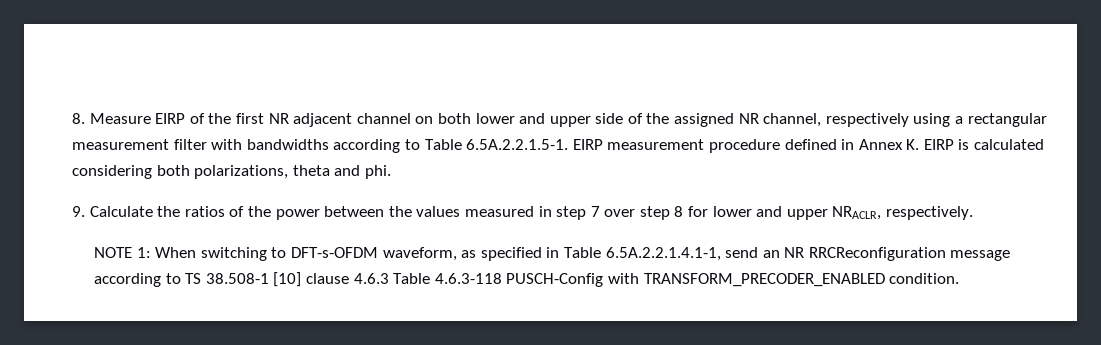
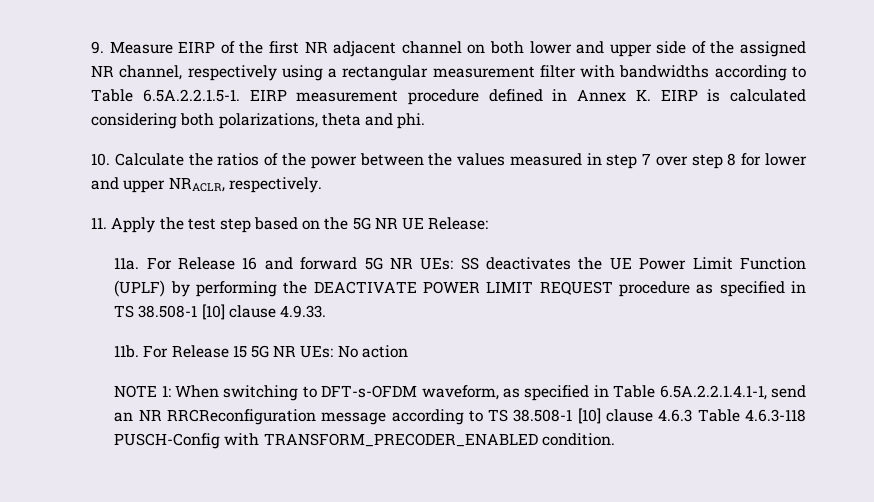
- 8. Measure EIRP of the first NR adjacent channel on both lower and upper side of the assigned NR channel, respectively using a rectangular measurement filter with bandwidths according to Table 6.5A.2.2.1.5-1. EIRP measurement procedure defined in Annex K. EIRP is calculated considering both polarizations, theta and phi.
+ 9. Measure EIRP of the first NR adjacent channel on both lower and upper side of the assigned NR channel, respectively using a rectangular measurement filter with bandwidths according to Table 6.5A.2.2.1.5-1. EIRP measurement procedure defined in Annex K. EIRP is calculated considering both polarizations, theta and phi.
- 9. Calculate the ratios of the power between the values measured in step 7 over step 8 for lower and upper NRACLR, respectively.
+ 10. Calculate the ratios of the power between the values measured in step 7 over step 8 for lower and upper NRACLR, respectively.
+ 11. Apply the test step based on the 5G NR UE Release:
+ 11a. For Release 16 and forward 5G NR UEs: SS deactivates the UE Power Limit Function (UPLF) by performing the DEACTIVATE POWER LIMIT REQUEST procedure as specified in TS 38.508-1 [10] clause 4.9.33.
+ 11b. For Release 15 5G NR UEs: No action

